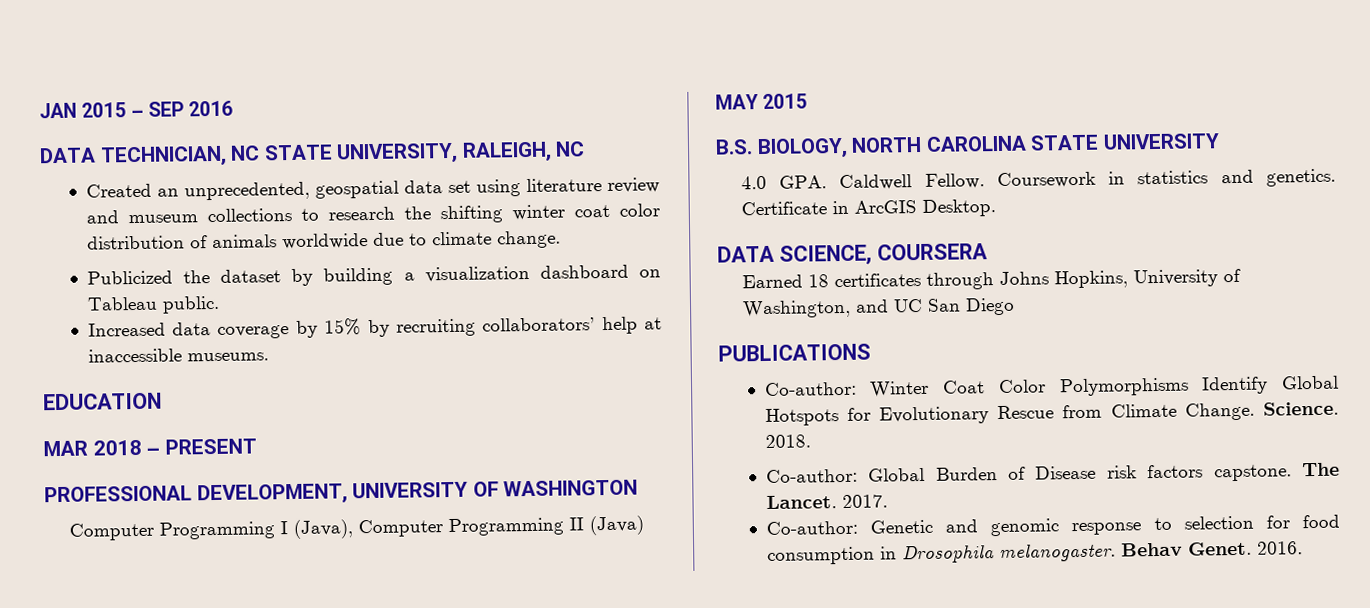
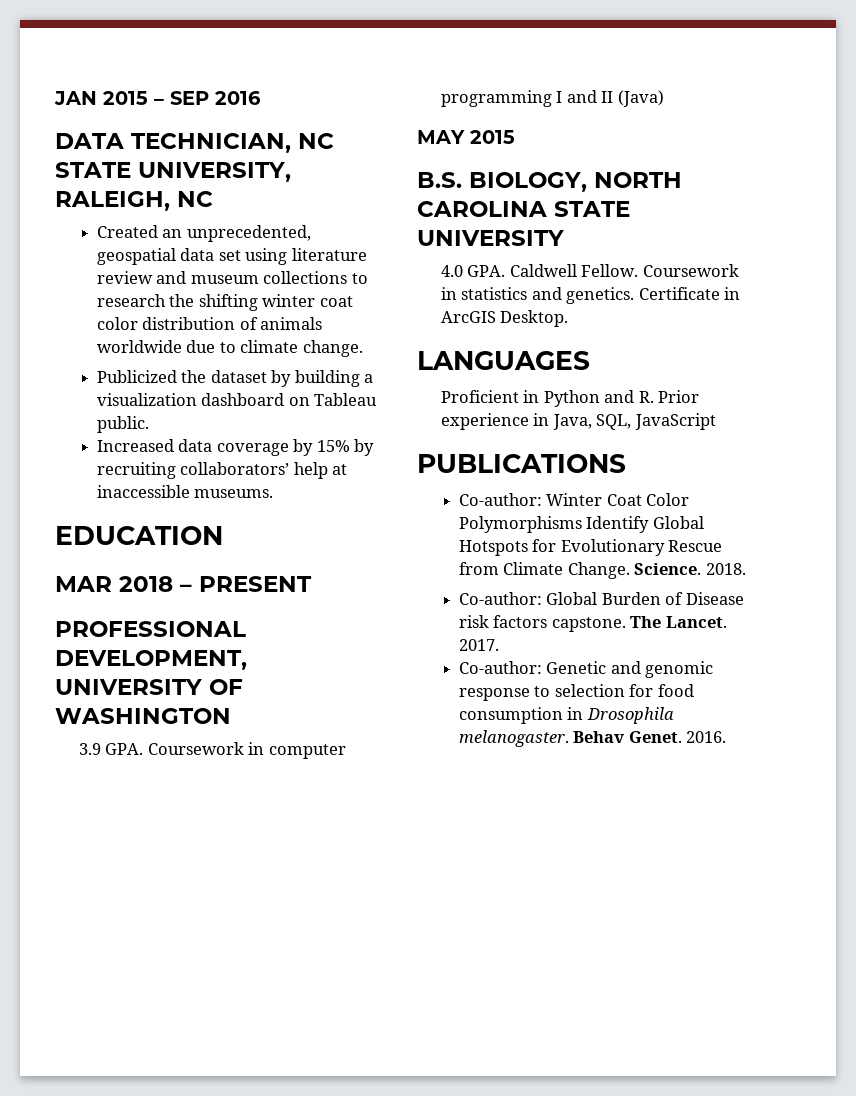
- Computer Programming I (Java), Computer Programming II (Java)
+ 3.9 GPA. Coursework in computer programming I and II (Java)
- DATA SCIENCE, COURSERA
- Earned 18 certificates through Johns Hopkins, University of Washington, and UC San Diego
+ LANGUAGES
+ Proficient in Python and R. Prior experience in Java, SQL, JavaScript

